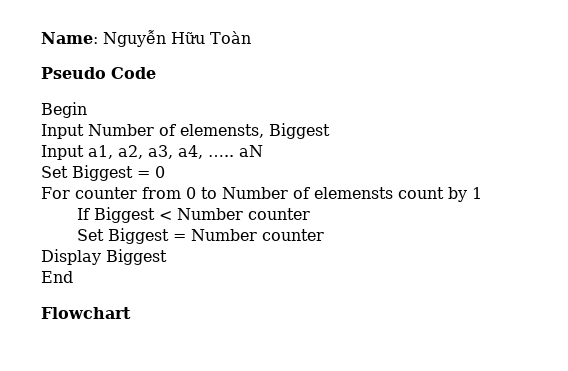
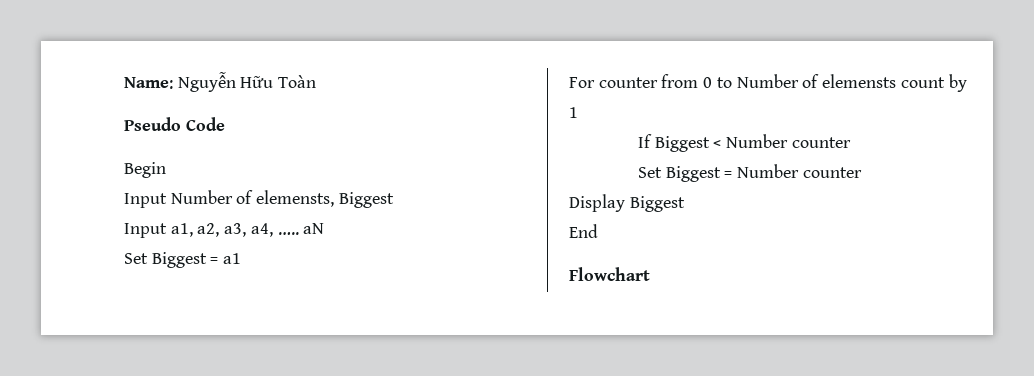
- Set Biggest = 0
+ Set Biggest = a1

